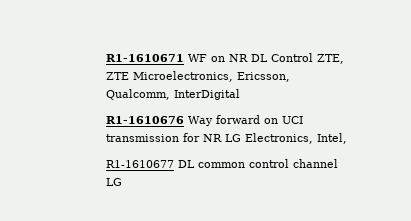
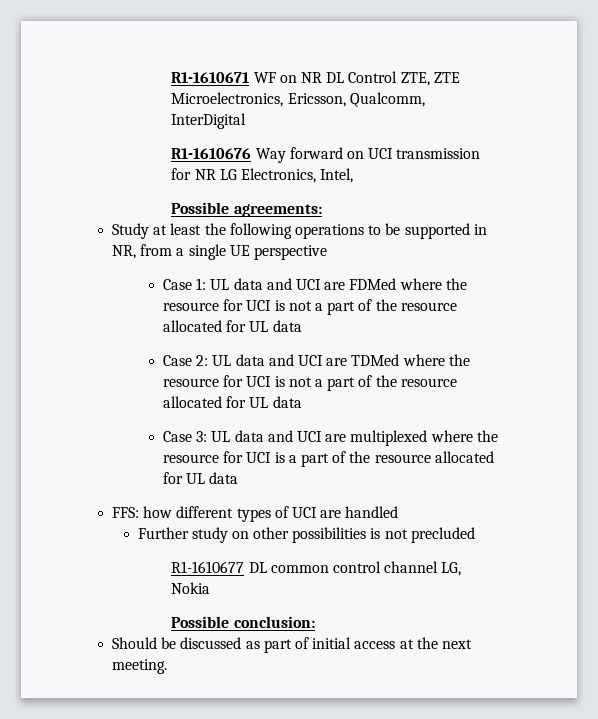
+ Possible agreements:
+ Study at least the following operations to be supported in NR, from a single UE perspective
+ Case 1: UL data and UCI are FDMed where the resource for UCI is not a part of the resource allocated for UL data
+ Case 2: UL data and UCI are TDMed where the resource for UCI is not a part of the resource allocated for UL data
+ Case 3: UL data and UCI are multiplexed where the resource for UCI is a part of the resource allocated for UL data
+ FFS: how different types of UCI are handled
+ Further study on other possibilities is not precluded
- R1-1610677 DL common control channel LG
+ R1-1610677 DL common control channel LG, Nokia
+ Possible conclusion:
+ Should be discussed as part of initial access at the next meeting.

